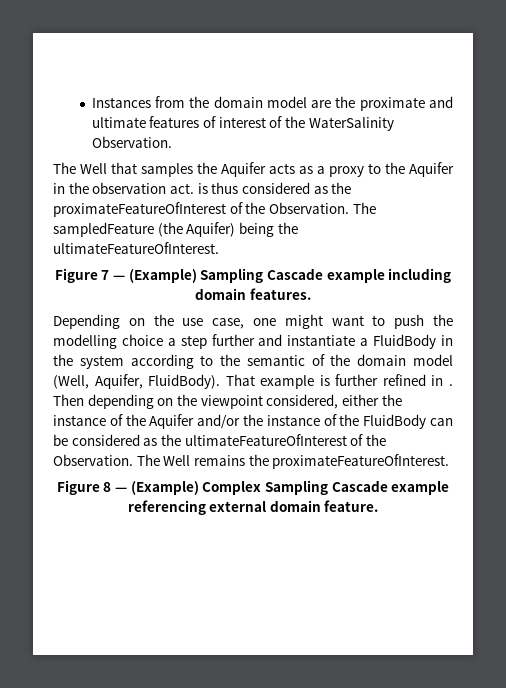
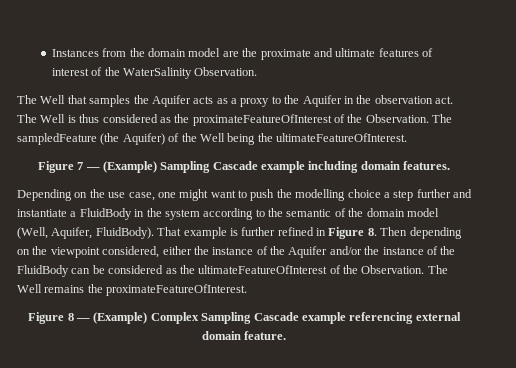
- The Well that samples the Aquifer acts as a proxy to the Aquifer in the observation act. is thus considered as the proximateFeatureOfInterest of the Observation.
+ The Well that samples the Aquifer acts as a proxy to the Aquifer in the observation act. The Well is thus considered as the proximateFeatureOfInterest of the Observation.
- The sampledFeature (the Aquifer) being the ultimateFeatureOfInterest.
+ The sampledFeature (the Aquifer) of the Well being the ultimateFeatureOfInterest.
- That example is further refined in . Then depending on the viewpoint considered, either the instance of the Aquifer and/or the instance of the FluidBody can be considered as the ultimateFeatureOfInterest of the Observation.
+ That example is further refined in Figure 8. Then depending on the viewpoint considered, either the instance of the Aquifer and/or the instance of the FluidBody can be considered as the ultimateFeatureOfInterest of the Observation.

